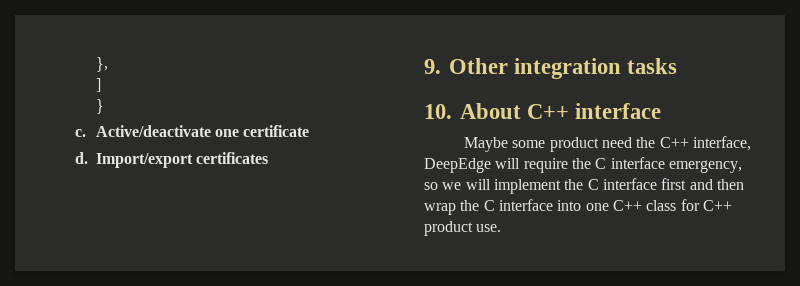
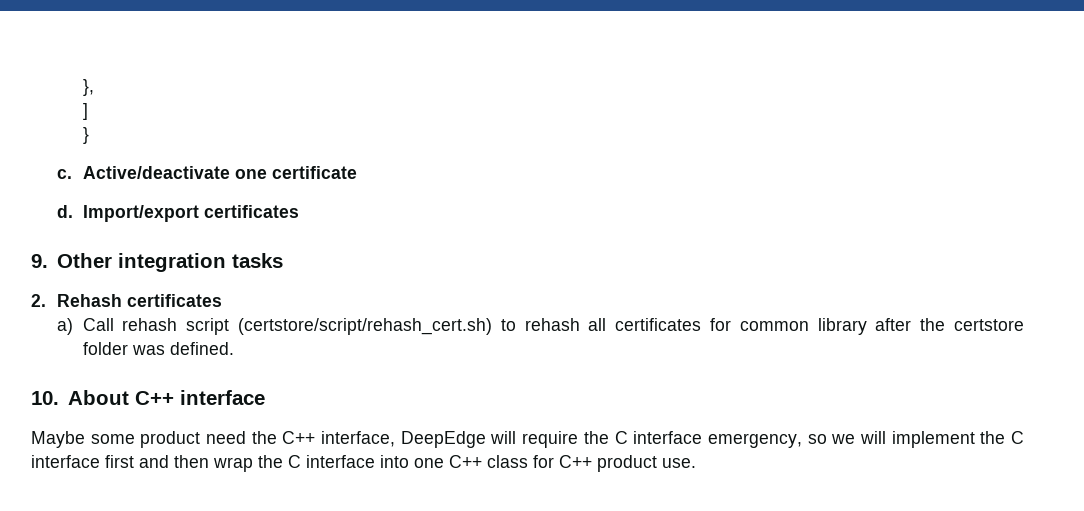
+ 2. Rehash certificates
+ a) Call rehash script (certstore/script/rehash_cert.sh) to rehash all certificates for common library after the certstore folder was defined.

